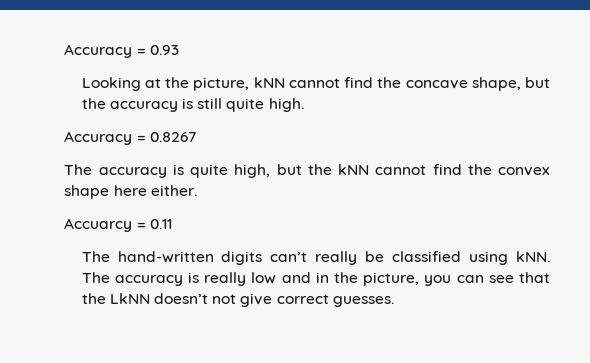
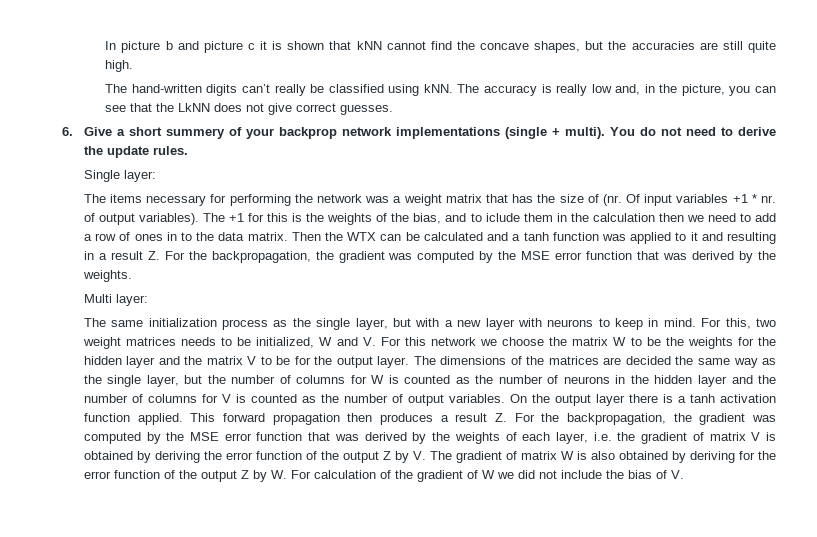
- Accuracy = 0.93
- Looking at the picture, kNN cannot find the concave shape, but the accuracy is still quite high.
+ In picture b and picture c it is shown that kNN cannot find the concave shapes, but the accuracies are still quite high.
- Accuracy = 0.8267
- The accuracy is quite high, but the kNN cannot find the convex shape here either.
- Accuarcy = 0.11
- The accuracy is really low and in the picture, you can see that the LkNN doesn’t not give correct guesses.
+ The accuracy is really low and, in the picture, you can see that the LkNN does not give correct guesses.
+ 6. Give a short summery of your backprop network implementations (single + multi). You do not need to derive the update rules.
+ Single layer:
+ The items necessary for performing the network was a weight matrix that has the size of (nr. Of input variables +1 * nr. of output variables). The +1 for this is the weights of the bias, and to iclude them in the calculation then we need to add a row of ones in to the data matrix. Then the WTX can be calculated and a tanh function was applied to it and resulting in a result Z. For the backpropagation, the gradient was computed by the MSE error function that was derived by the weights.
+ Multi layer:
+ The same initialization process as the single layer, but with a new layer with neurons to keep in mind. For this, two weight matrices needs to be initialized, W and V. For this network we choose the matrix W to be the weights for the hidden layer and the matrix V to be for the output layer. The dimensions of the matrices are decided the same way as the single layer, but the number of columns for W is counted as the number of neurons in the hidden layer and the number of columns for V is counted as the number of output variables. On the output layer there is a tanh activation function applied. This forward propagation then produces a result Z. For the backpropagation, the gradient was computed by the MSE error function that was derived by the weights of each layer, i.e. the gradient of matrix V is obtained by deriving the error function of the output Z by V. The gradient of matrix W is also obtained by deriving for the error function of the output Z by W. For calculation of the gradient of W we did not include the bias of V.

